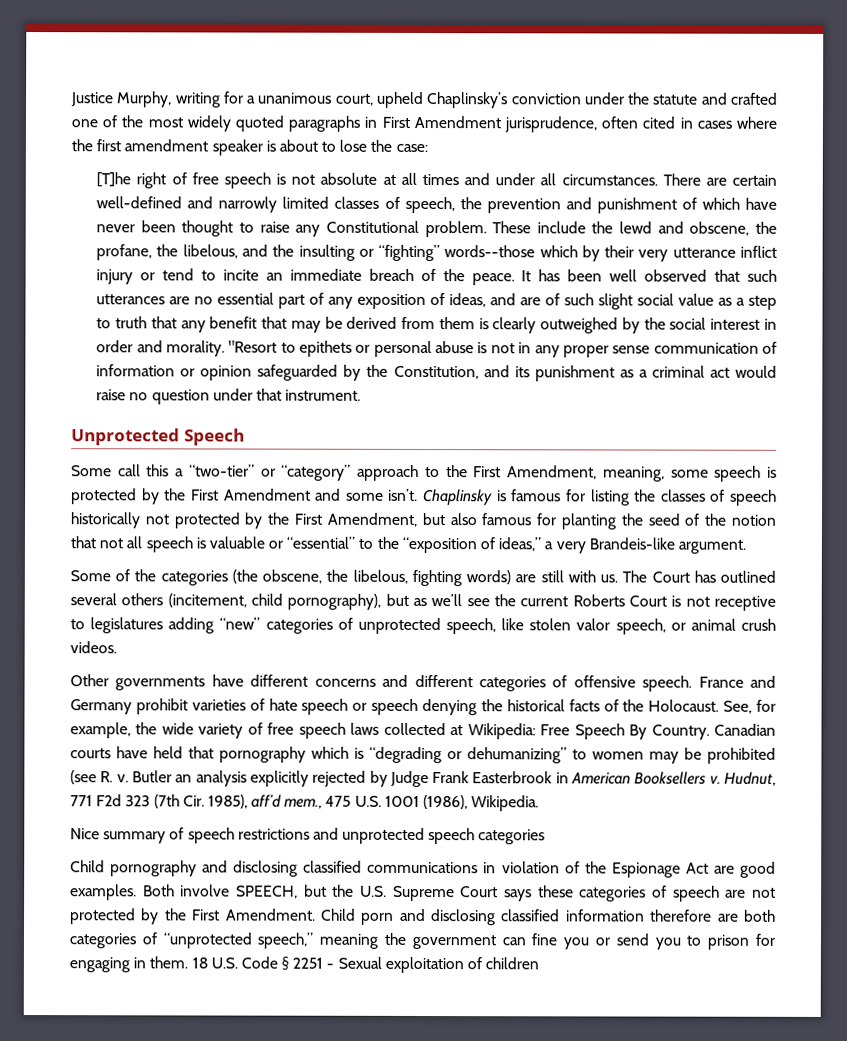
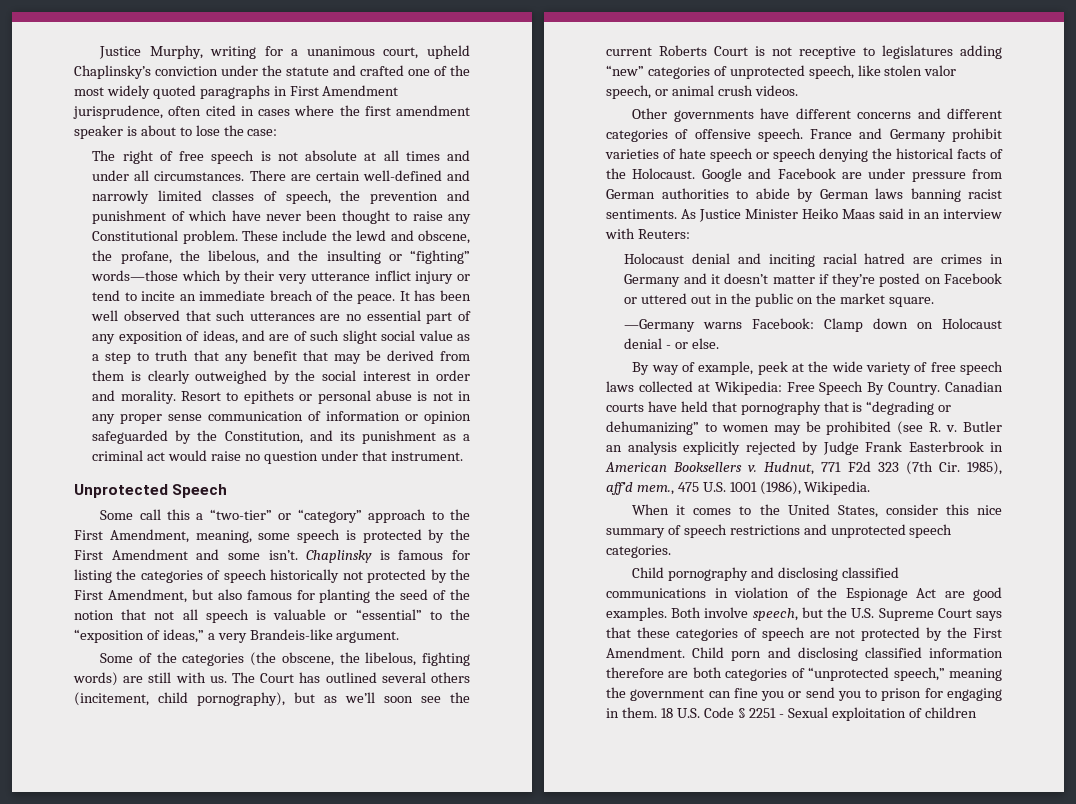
- [T]he right of free speech is not absolute at all times and under all circumstances.
+ The right of free speech is not absolute at all times and under all circumstances.
- These include the lewd and obscene, the profane, the libelous, and the insulting or “fighting” words--those which by their very utterance inflict injury or tend to incite an immediate breach of the peace.
+ These include the lewd and obscene, the profane, the libelous, and the insulting or “fighting” words—those which by their very utterance inflict injury or tend to incite an immediate breach of the peace.
- "Resort to epithets or personal abuse is not in any proper sense communication of information or opinion safeguarded by the Constitution, and its punishment as a criminal act would raise no question under that instrument.
+ Resort to epithets or personal abuse is not in any proper sense communication of information or opinion safeguarded by the Constitution, and its punishment as a criminal act would raise no question under that instrument.
- Chaplinsky is famous for listing the classes of speech historically not protected by the First Amendment, but also famous for planting the seed of the notion that not all speech is valuable or “essential” to the “exposition of ideas,” a very Brandeis-like argument.
+ Chaplinsky is famous for listing the categories of speech historically not protected by the First Amendment, but also famous for planting the seed of the notion that not all speech is valuable or “essential” to the “exposition of ideas,” a very Brandeis-like argument.
- The Court has outlined several others (incitement, child pornography), but as we’ll see the current Roberts Court is not receptive to legislatures adding “new” categories of unprotected speech, like stolen valor speech, or animal crush videos.
+ The Court has outlined several others (incitement, child pornography), but as we’ll soon see the current Roberts Court is not receptive to legislatures adding “new” categories of unprotected speech, like stolen valor speech, or animal crush videos.
- See, for example, the wide variety of free speech laws collected at Wikipedia: Free Speech By Country.
+ Google and Facebook are under pressure from German authorities to abide by German laws banning racist sentiments. As Justice Minister Heiko Maas said in an interview with Reuters:
+ Holocaust denial and inciting racial hatred are crimes in Germany and it doesn’t matter if they’re posted on Facebook or uttered out in the public on the market square.
+ —Germany warns Facebook: Clamp down on Holocaust denial - or else.
+ By way of example, peek at the wide variety of free speech laws collected at Wikipedia: Free Speech By Country.
- Canadian courts have held that pornography which is “degrading or dehumanizing” to women may be prohibited (see R. v.
+ Canadian courts have held that pornography that is “degrading or dehumanizing” to women may be prohibited (see R. v.
- Nice summary of speech restrictions and unprotected speech categories
+ When it comes to the United States, consider this nice summary of speech restrictions and unprotected speech categories.
- Both involve SPEECH, but the U.S. Supreme Court says these categories of speech are not protected by the First Amendment.
+ Both involve speech, but the U.S. Supreme Court says that these categories of speech are not protected by the First Amendment.

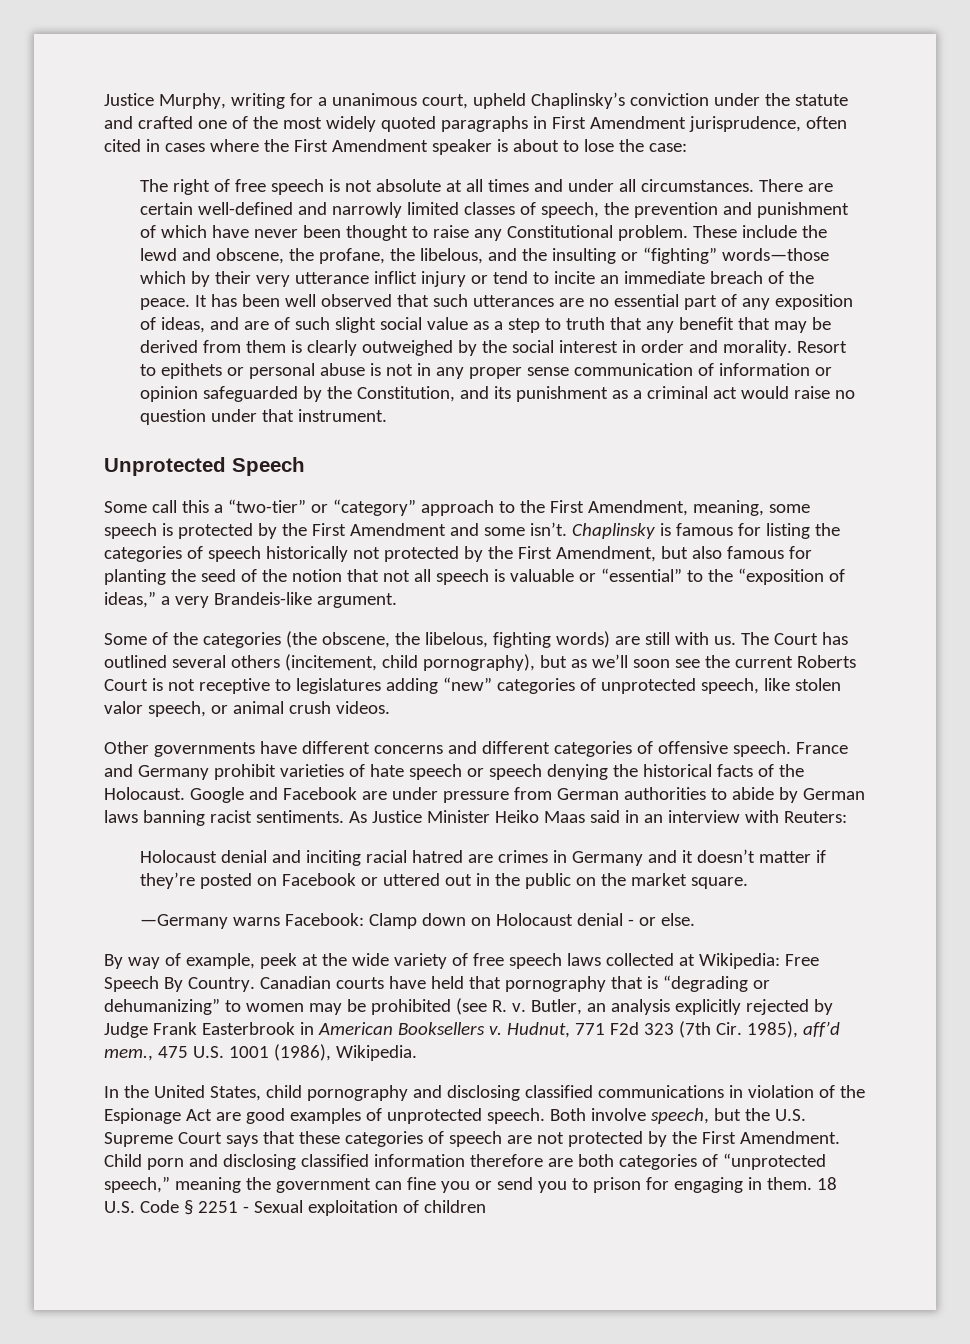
- Justice Murphy, writing for a unanimous court, upheld Chaplinsky’s conviction under the statute and crafted one of the most widely quoted paragraphs in First Amendment jurisprudence, often cited in cases where the first amendment speaker is about to lose the case:
+ Justice Murphy, writing for a unanimous court, upheld Chaplinsky’s conviction under the statute and crafted one of the most widely quoted paragraphs in First Amendment jurisprudence, often cited in cases where the First Amendment speaker is about to lose the case:
- Butler an analysis explicitly rejected by Judge Frank Easterbrook in American Booksellers v.
+ Butler, an analysis explicitly rejected by Judge Frank Easterbrook in American Booksellers v.
- When it comes to the United States, consider this nice summary of speech restrictions and unprotected speech categories.
- Child pornography and disclosing classified communications in violation of the Espionage Act are good examples.
+ In the United States, child pornography and disclosing classified communications in violation of the Espionage Act are good examples of unprotected speech.

